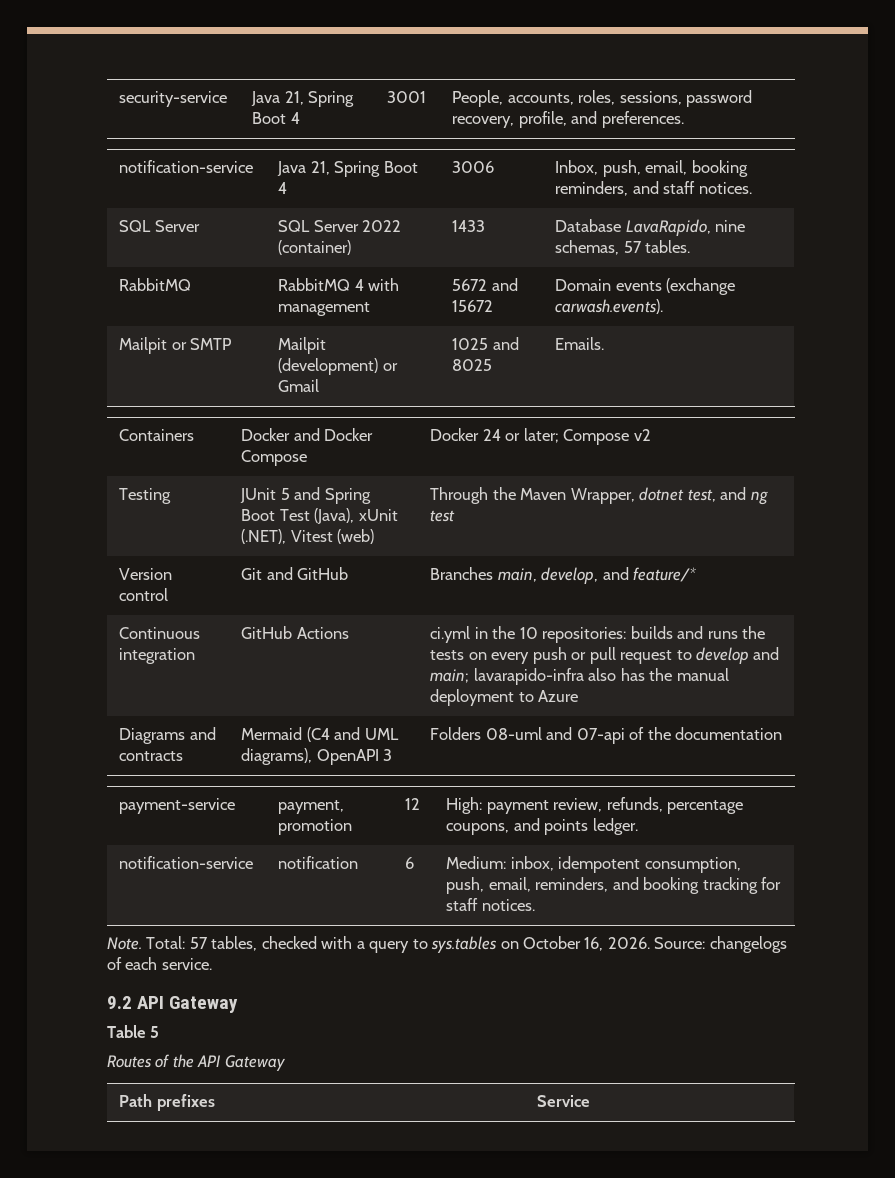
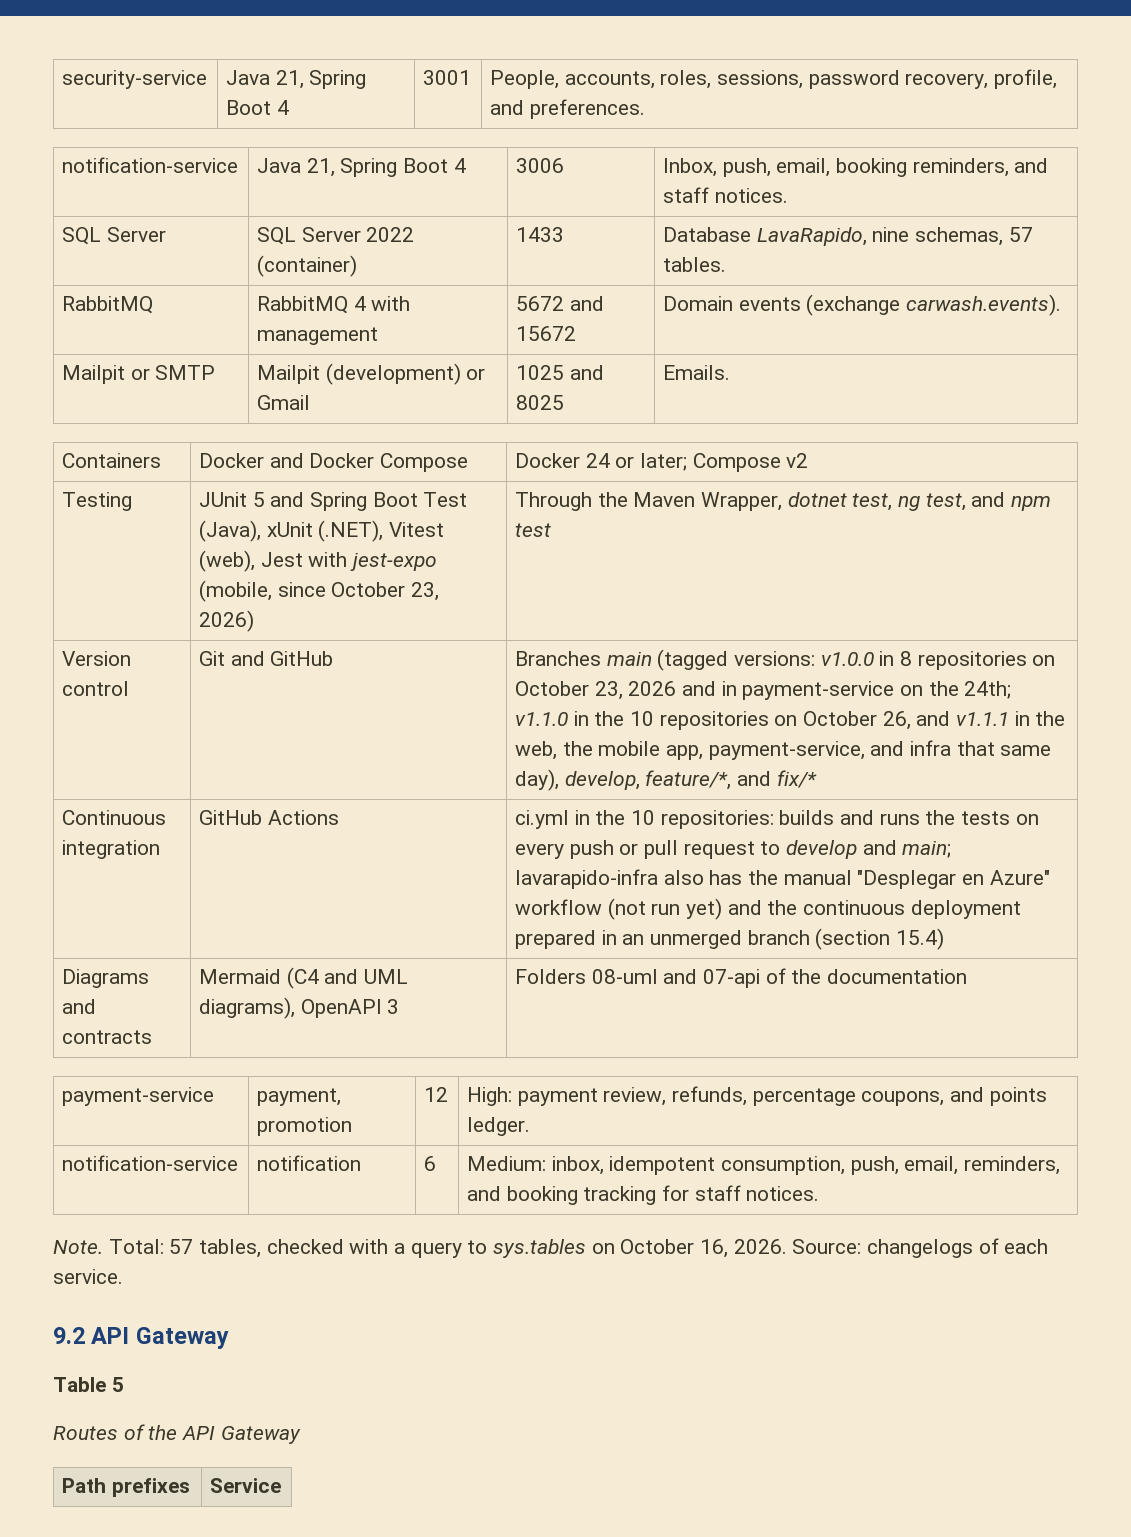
- Testing | JUnit 5 and Spring Boot Test (Java), xUnit (.NET), Vitest (web) | Through the Maven Wrapper, dotnet test, and ng test
+ Testing | JUnit 5 and Spring Boot Test (Java), xUnit (.NET), Vitest (web), Jest with jest-expo (mobile, since October 23, 2026) | Through the Maven Wrapper, dotnet test, ng test, and npm test
- Branches main, develop, and feature/*
+ Branches main (tagged versions: v1.0.0 in 8 repositories on October 23, 2026 and in payment-service on the 24th; v1.1.0 in the 10 repositories on October 26, and v1.1.1 in the web, the mobile app, payment-service, and infra that same day), develop, feature/*, and fix/*
- ci.yml in the 10 repositories: builds and runs the tests on every push or pull request to develop and main; lavarapido-infra also has the manual deployment to Azure
+ ci.yml in the 10 repositories: builds and runs the tests on every push or pull request to develop and main; lavarapido-infra also has the manual "Desplegar en Azure" workflow (not run yet) and the continuous deployment prepared in an unmerged branch (section 15.4)

